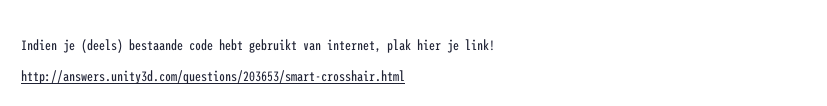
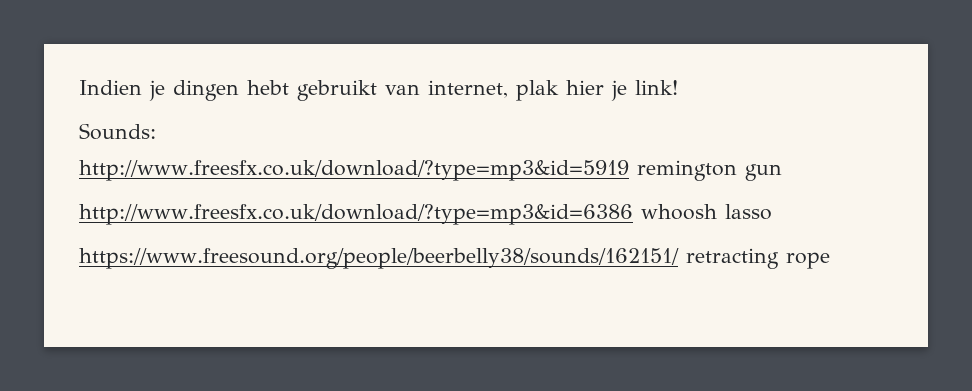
- Indien je (deels) bestaande code hebt gebruikt van internet, plak hier je link!
+ Indien je dingen hebt gebruikt van internet, plak hier je link!
- http://answers.unity3d.com/questions/203653/smart-crosshair.html
+ Sounds:
+ http://www.freesfx.co.uk/download/?type=mp3&id=5919 remington gun
+ http://www.freesfx.co.uk/download/?type=mp3&id=6386 whoosh lasso
+ https://www.freesound.org/people/beerbelly38/sounds/162151/ retracting rope

